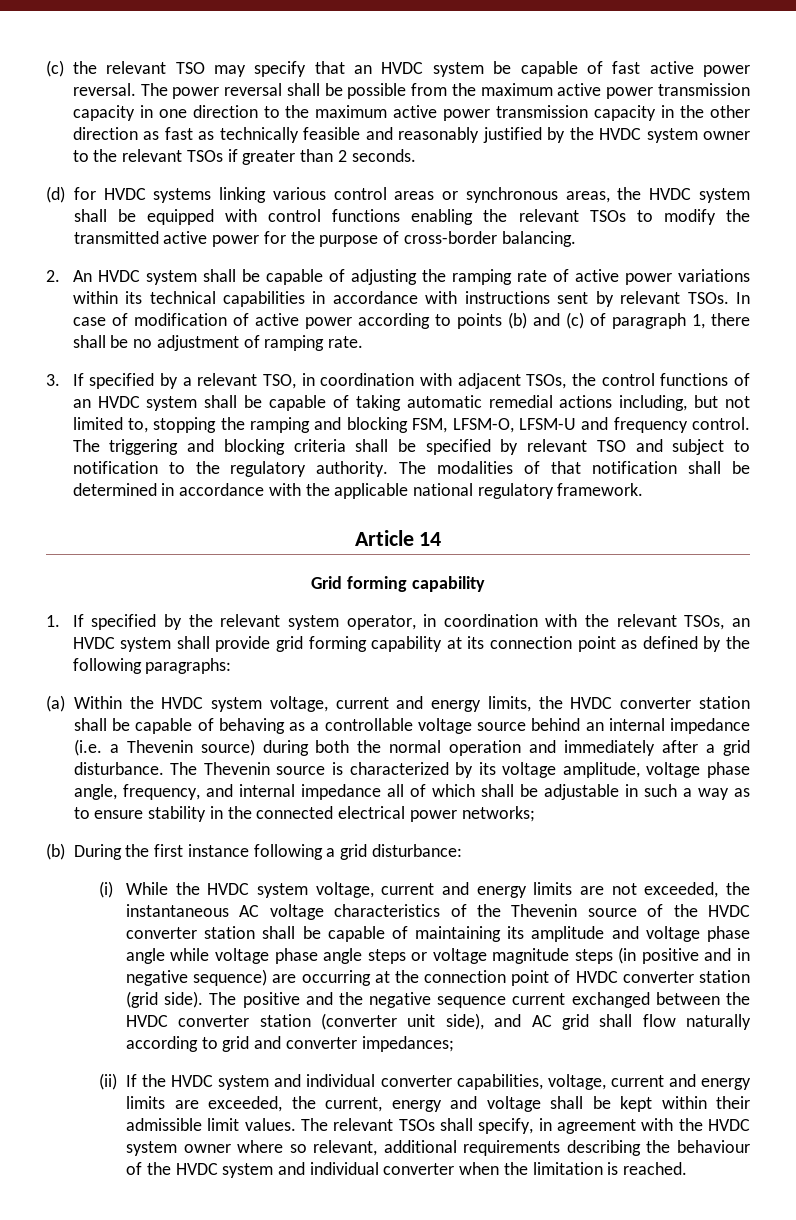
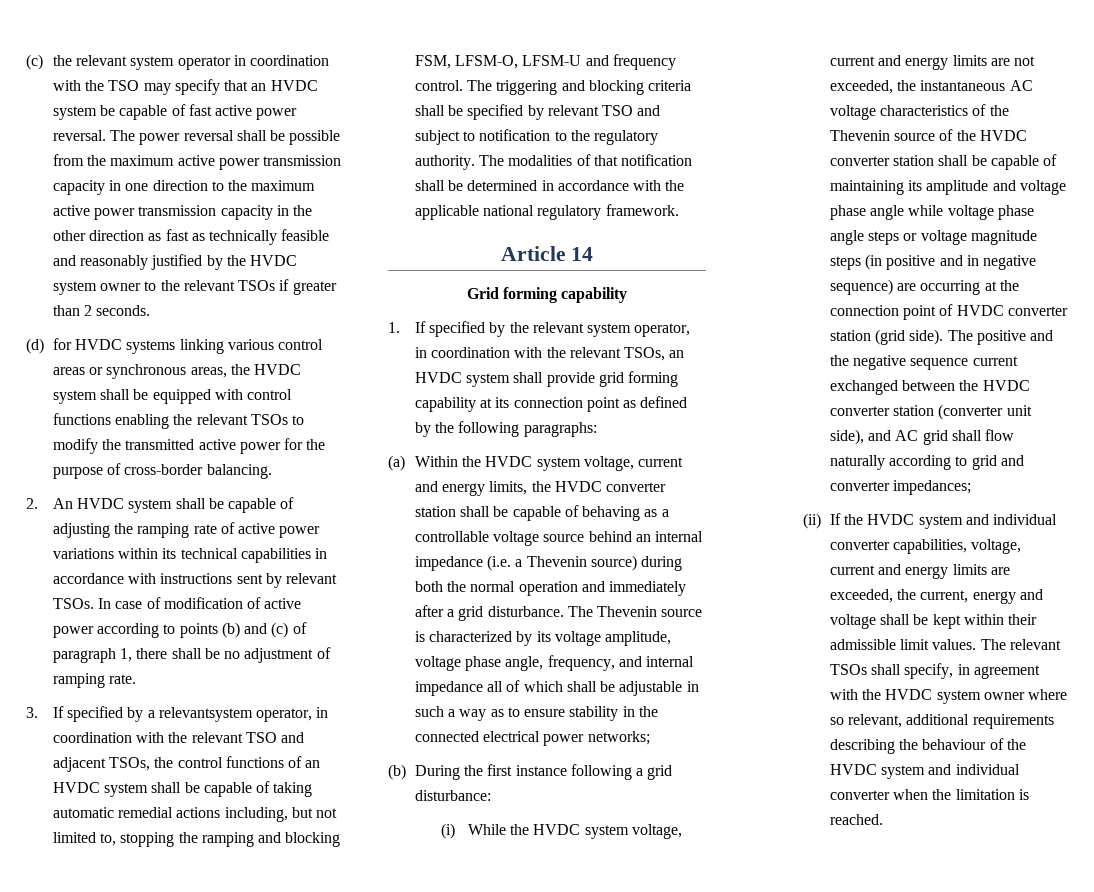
- (c) the relevant TSO may specify that an HVDC system be capable of fast active power reversal.
+ (c) the relevant system operator in coordination with the TSO may specify that an HVDC system be capable of fast active power reversal.
- 3. If specified by a relevant TSO, in coordination with adjacent TSOs, the control functions of an HVDC system shall be capable of taking automatic remedial actions including, but not limited to, stopping the ramping and blocking FSM, LFSM-O, LFSM-U and frequency control.
+ 3. If specified by a relevantsystem operator, in coordination with the relevant TSO and adjacent TSOs, the control functions of an HVDC system shall be capable of taking automatic remedial actions including, but not limited to, stopping the ramping and blocking FSM, LFSM-O, LFSM-U and frequency control.

